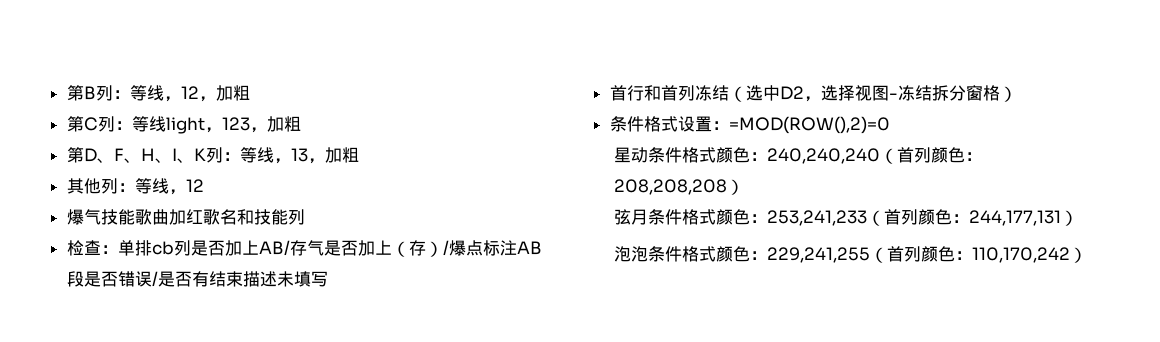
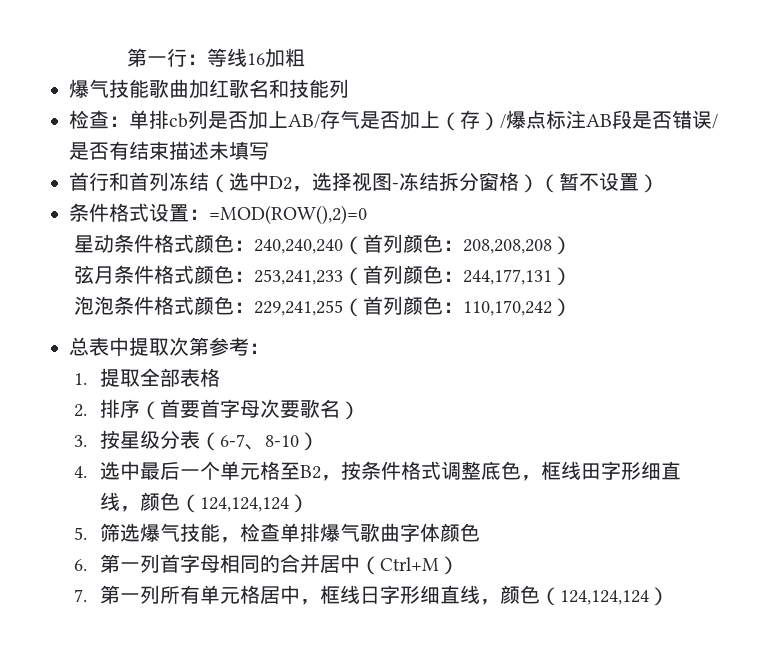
- 第B列：等线，12，加粗
- 第C列：等线light，123，加粗
- 第D、F、H、I、K列：等线，13，加粗
- 其他列：等线，12
+ 第一行：等线16加粗
- 首行和首列冻结（选中D2，选择视图-冻结拆分窗格）
+ 首行和首列冻结（选中D2，选择视图-冻结拆分窗格）（暂不设置）
+ 总表中提取次第参考：
+ 1.提取全部表格
+ 2.排序（首要首字母次要歌名）
+ 3.按星级分表（6-7、8-10）
+ 4.选中最后一个单元格至B2，按条件格式调整底色，框线田字形细直线，颜色（124,124,124）
+ 5.筛选爆气技能，检查单排爆气歌曲字体颜色
+ 6.第一列首字母相同的合并居中（Ctrl+M）
+ 7.第一列所有单元格居中，框线日字形细直线，颜色（124,124,124）

